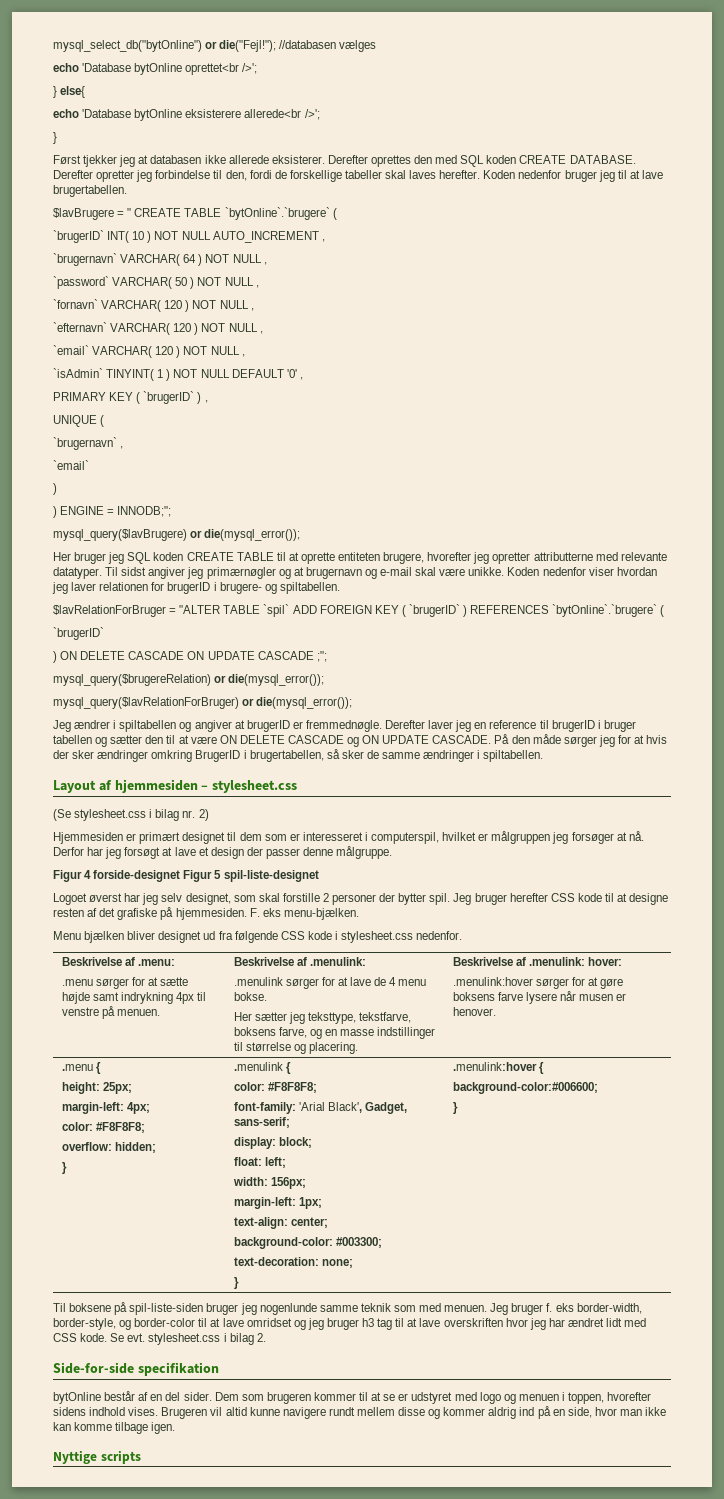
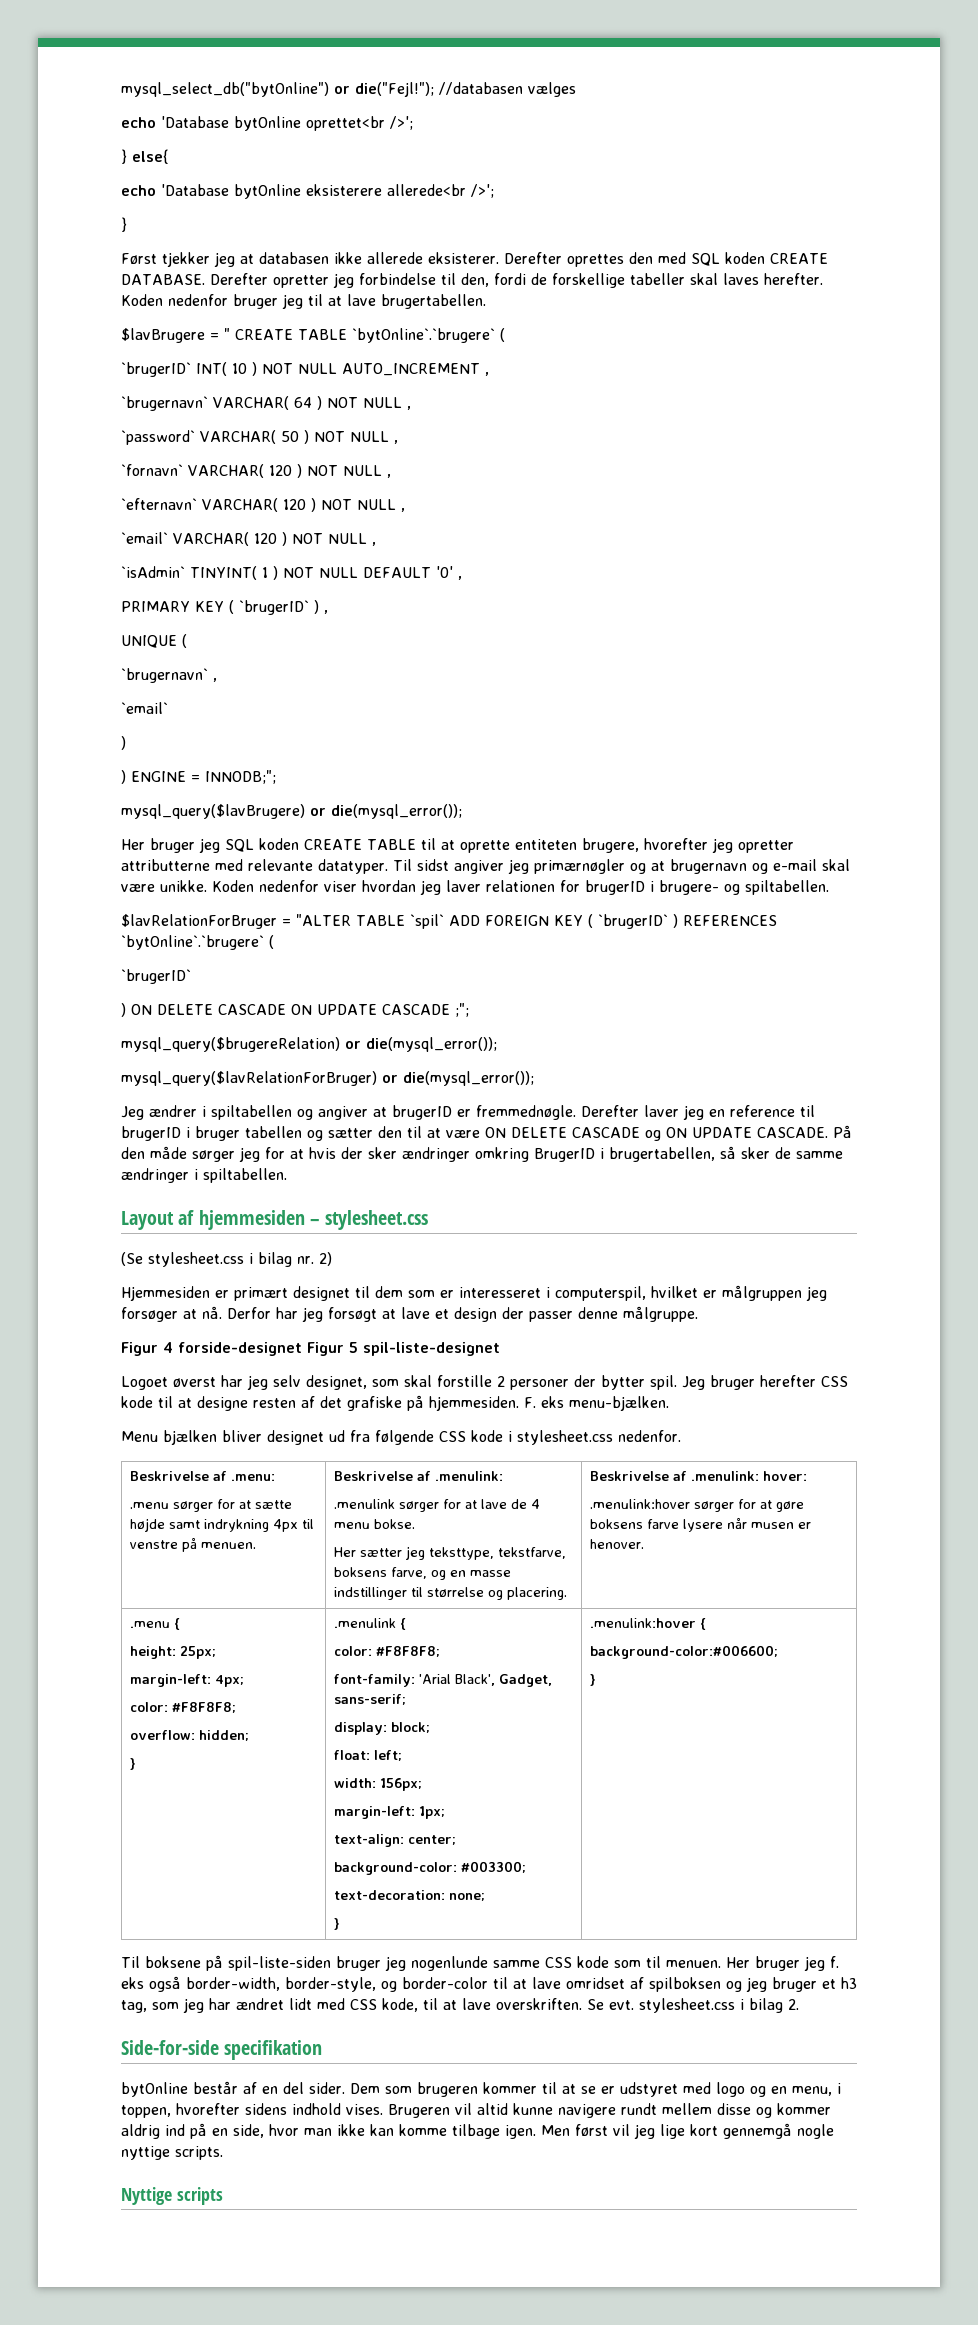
- Til boksene på spil-liste-siden bruger jeg nogenlunde samme teknik som med menuen. Jeg bruger f. eks border-width, border-style, og border-color til at lave omridset og jeg bruger h3 tag til at lave overskriften hvor jeg har ændret lidt med CSS kode.
+ Til boksene på spil-liste-siden bruger jeg nogenlunde samme CSS kode som til menuen. Her bruger jeg f. eks også border-width, border-style, og border-color til at lave omridset af spilboksen og jeg bruger et h3 tag, som jeg har ændret lidt med CSS kode, til at lave overskriften.
- Dem som brugeren kommer til at se er udstyret med logo og menuen i toppen, hvorefter sidens indhold vises.
+ Dem som brugeren kommer til at se er udstyret med logo og en menu, i toppen, hvorefter sidens indhold vises.
+ Men først vil jeg lige kort gennemgå nogle nyttige scripts.

